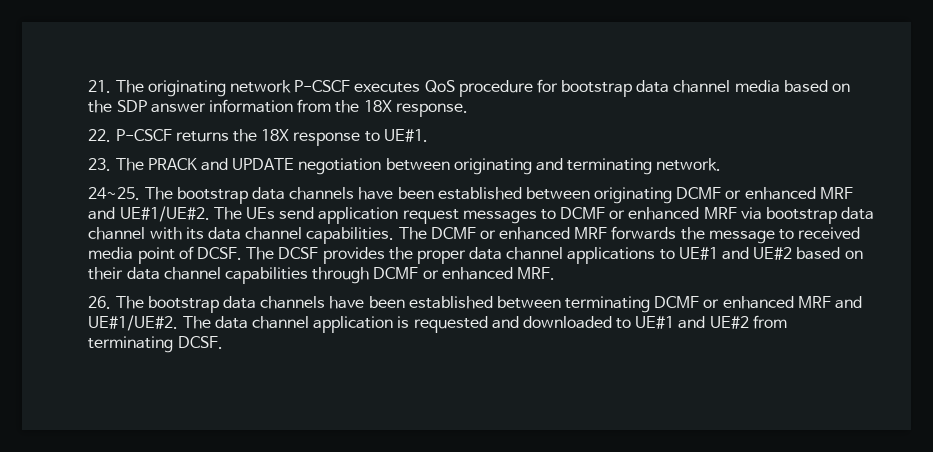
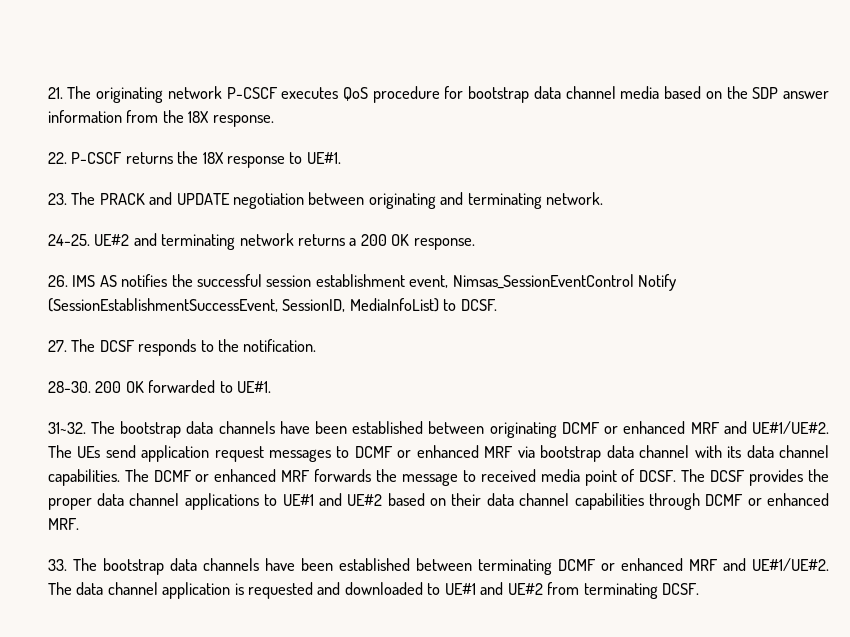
- 24~25.
+ 24-25. UE#2 and terminating network returns a 200 OK response.
+ 26. IMS AS notifies the successful session establishment event, Nimsas_SessionEventControl Notify (SessionEstablishmentSuccessEvent, SessionID, MediaInfoList) to DCSF.
+ 27. The DCSF responds to the notification.
+ 28-30. 200 OK forwarded to UE#1.
+ 31~32.
- 26. The bootstrap data channels have been established between terminating DCMF or enhanced MRF and UE#1/UE#2.
+ 33. The bootstrap data channels have been established between terminating DCMF or enhanced MRF and UE#1/UE#2.

